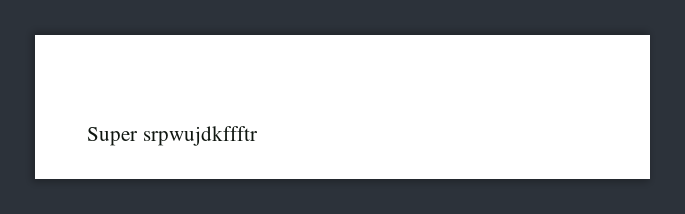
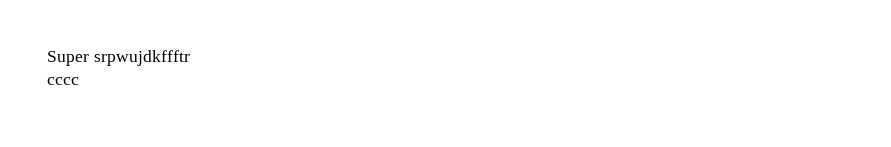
+ cccc

